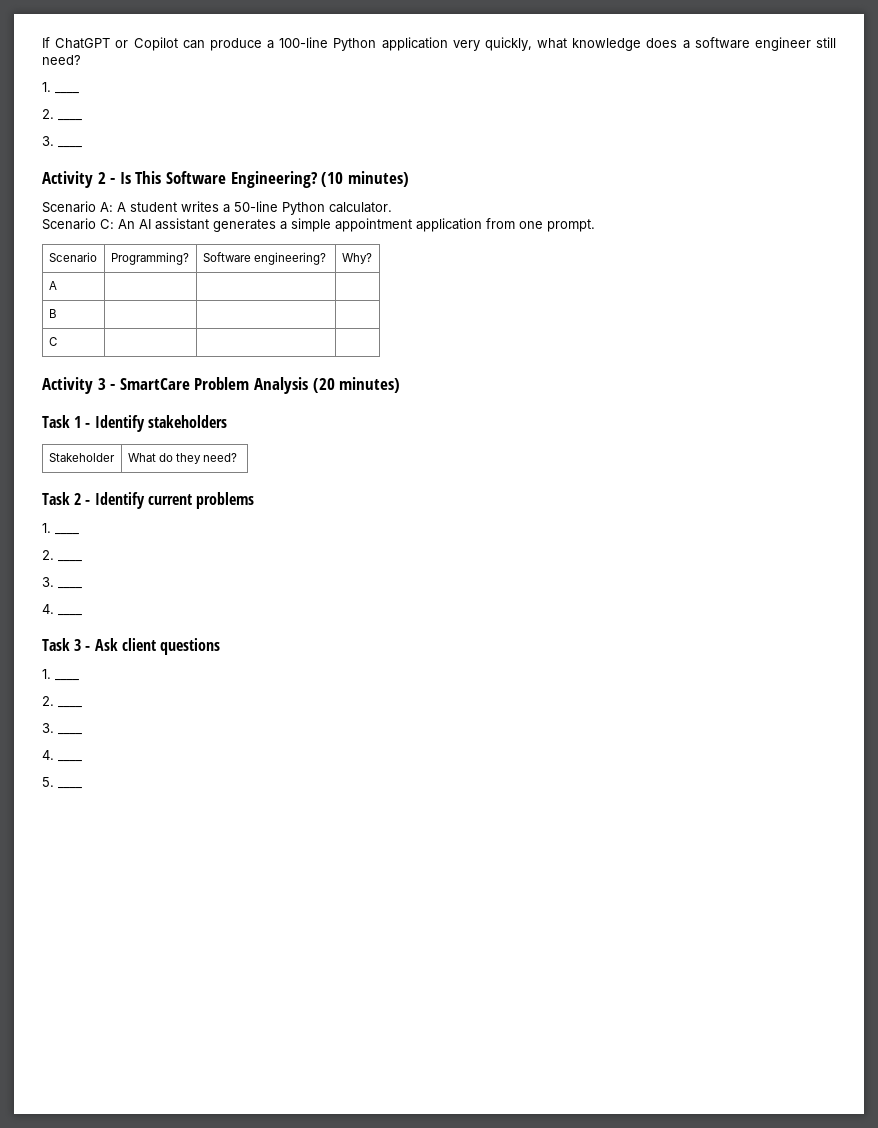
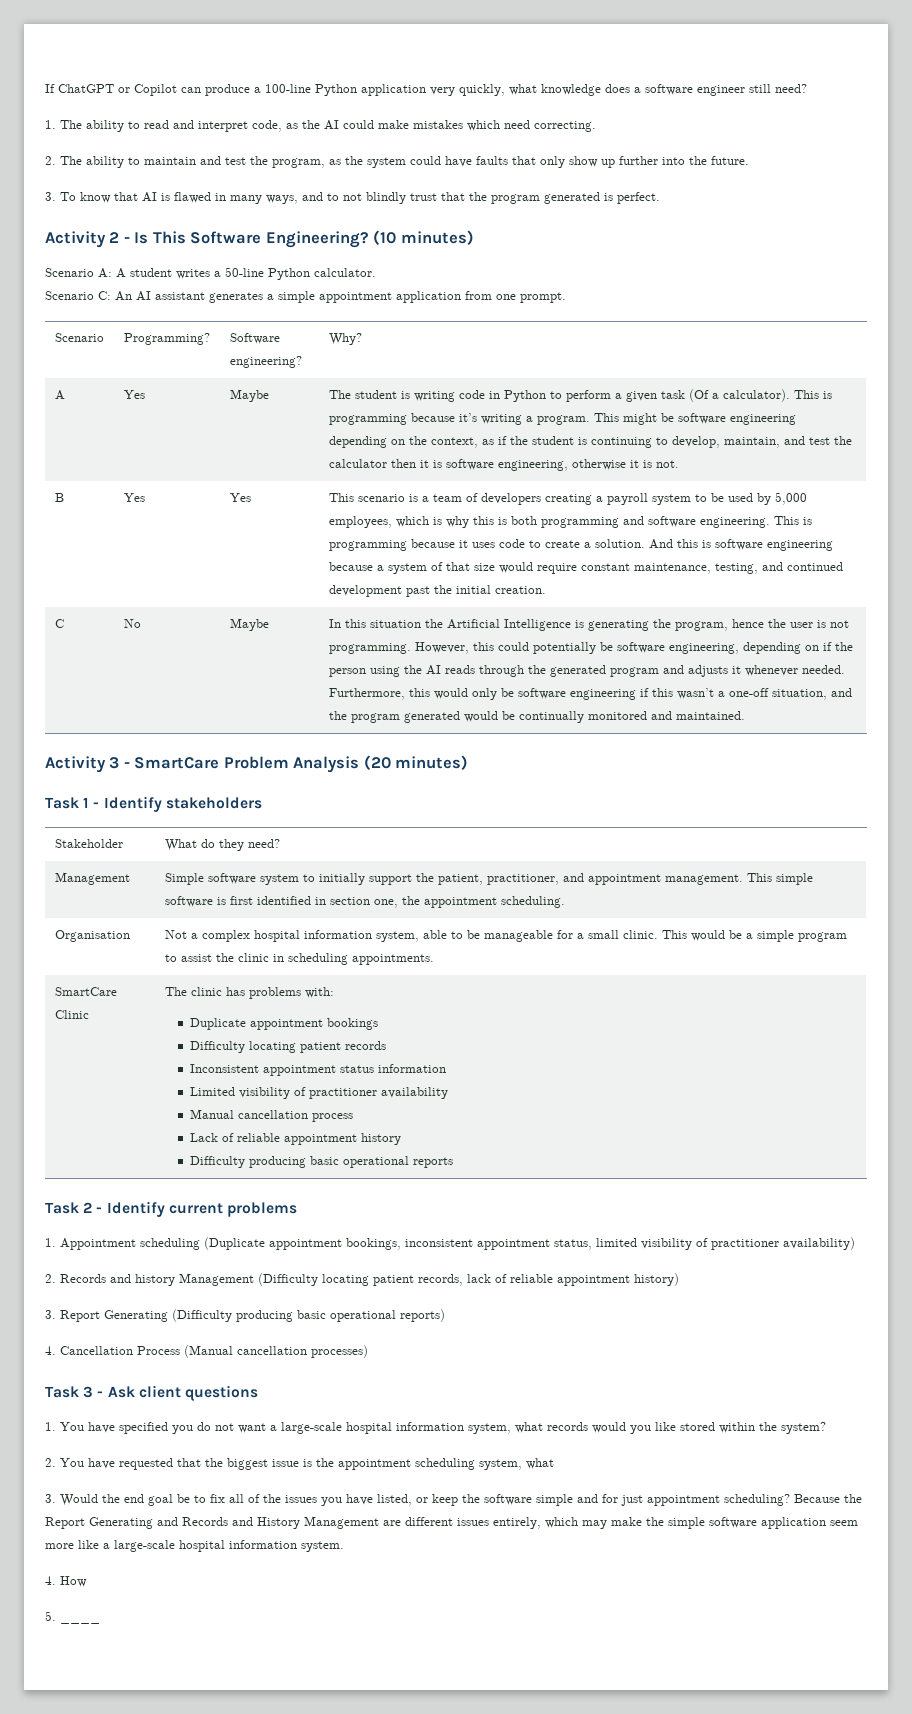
  If ChatGPT or Copilot can produce a 100-line Python application very quickly, what knowledge does a software engineer still need?
- 1. ____
- 2. ____
- 3. ____
+ 1. The ability to read and interpret code, as the AI could make mistakes which need correcting.
+ 2. The ability to maintain and test the program, as the system could have faults that only show up further into the future.
+ 3. To know that AI is flawed in many ways, and to not blindly trust that the program generated is perfect.
- B | | |
- C | | |
+ Yes | Maybe | The student is writing code in Python to perform a given task (Of a calculator). This is programming because it’s writing a program. This might be software engineering depending on the context, as if the student is continuing to develop, maintain, and test the calculator then it is software engineering, otherwise it is not.
+ B | Yes | Yes | This scenario is a team of developers creating a payroll system to be used by 5,000 employees, which is why this is both programming and software engineering. This is programming because it uses code to create a solution. And this is software engineering because a system of that size would require constant maintenance, testing, and continued development past the initial creation.
+ C | No | Maybe | In this situation the Artificial Intelligence is generating the program, hence the user is not programming. However, this could potentially be software engineering, depending on if the person using the AI reads through the generated program and adjusts it whenever needed. Furthermore, this would only be software engineering if this wasn’t a one-off situation, and the program generated would be continually monitored and maintained.
+ Management | Simple software system to initially support the patient, practitioner, and appointment management. This simple software is first identified in section one, the appointment scheduling.
+ Organisation | Not a complex hospital information system, able to be manageable for a small clinic. This would be a simple program to assist the clinic in scheduling appointments.
+ SmartCare Clinic | The clinic has problems with:
+ Duplicate appointment bookings
+ Difficulty locating patient records
+ Inconsistent appointment status information
+ Limited visibility of practitioner availability
+ Manual cancellation process
+ Lack of reliable appointment history
+ Difficulty producing basic operational reports
  Task 2 - Identify current problems
- 1. ____
- 2. ____
- 3. ____
- 4. ____
+ 1. Appointment scheduling (Duplicate appointment bookings, inconsistent appointment status, limited visibility of practitioner availability)
+ 2. Records and history Management (Difficulty locating patient records, lack of reliable appointment history)
+ 3. Report Generating (Difficulty producing basic operational reports)
+ 4. Cancellation Process (Manual cancellation processes)
  Task 3 - Ask client questions
- 1. ____
- 2. ____
- 3. ____
- 4. ____
+ 1. You have specified you do not want a large-scale hospital information system, what records would you like stored within the system?
+ 2. You have requested that the biggest issue is the appointment scheduling system, what
+ 3. Would the end goal be to fix all of the issues you have listed, or keep the software simple and for just appointment scheduling? Because the Report Generating and Records and History Management are different issues entirely, which may make the simple software application seem more like a large-scale hospital information system.
+ 4. How

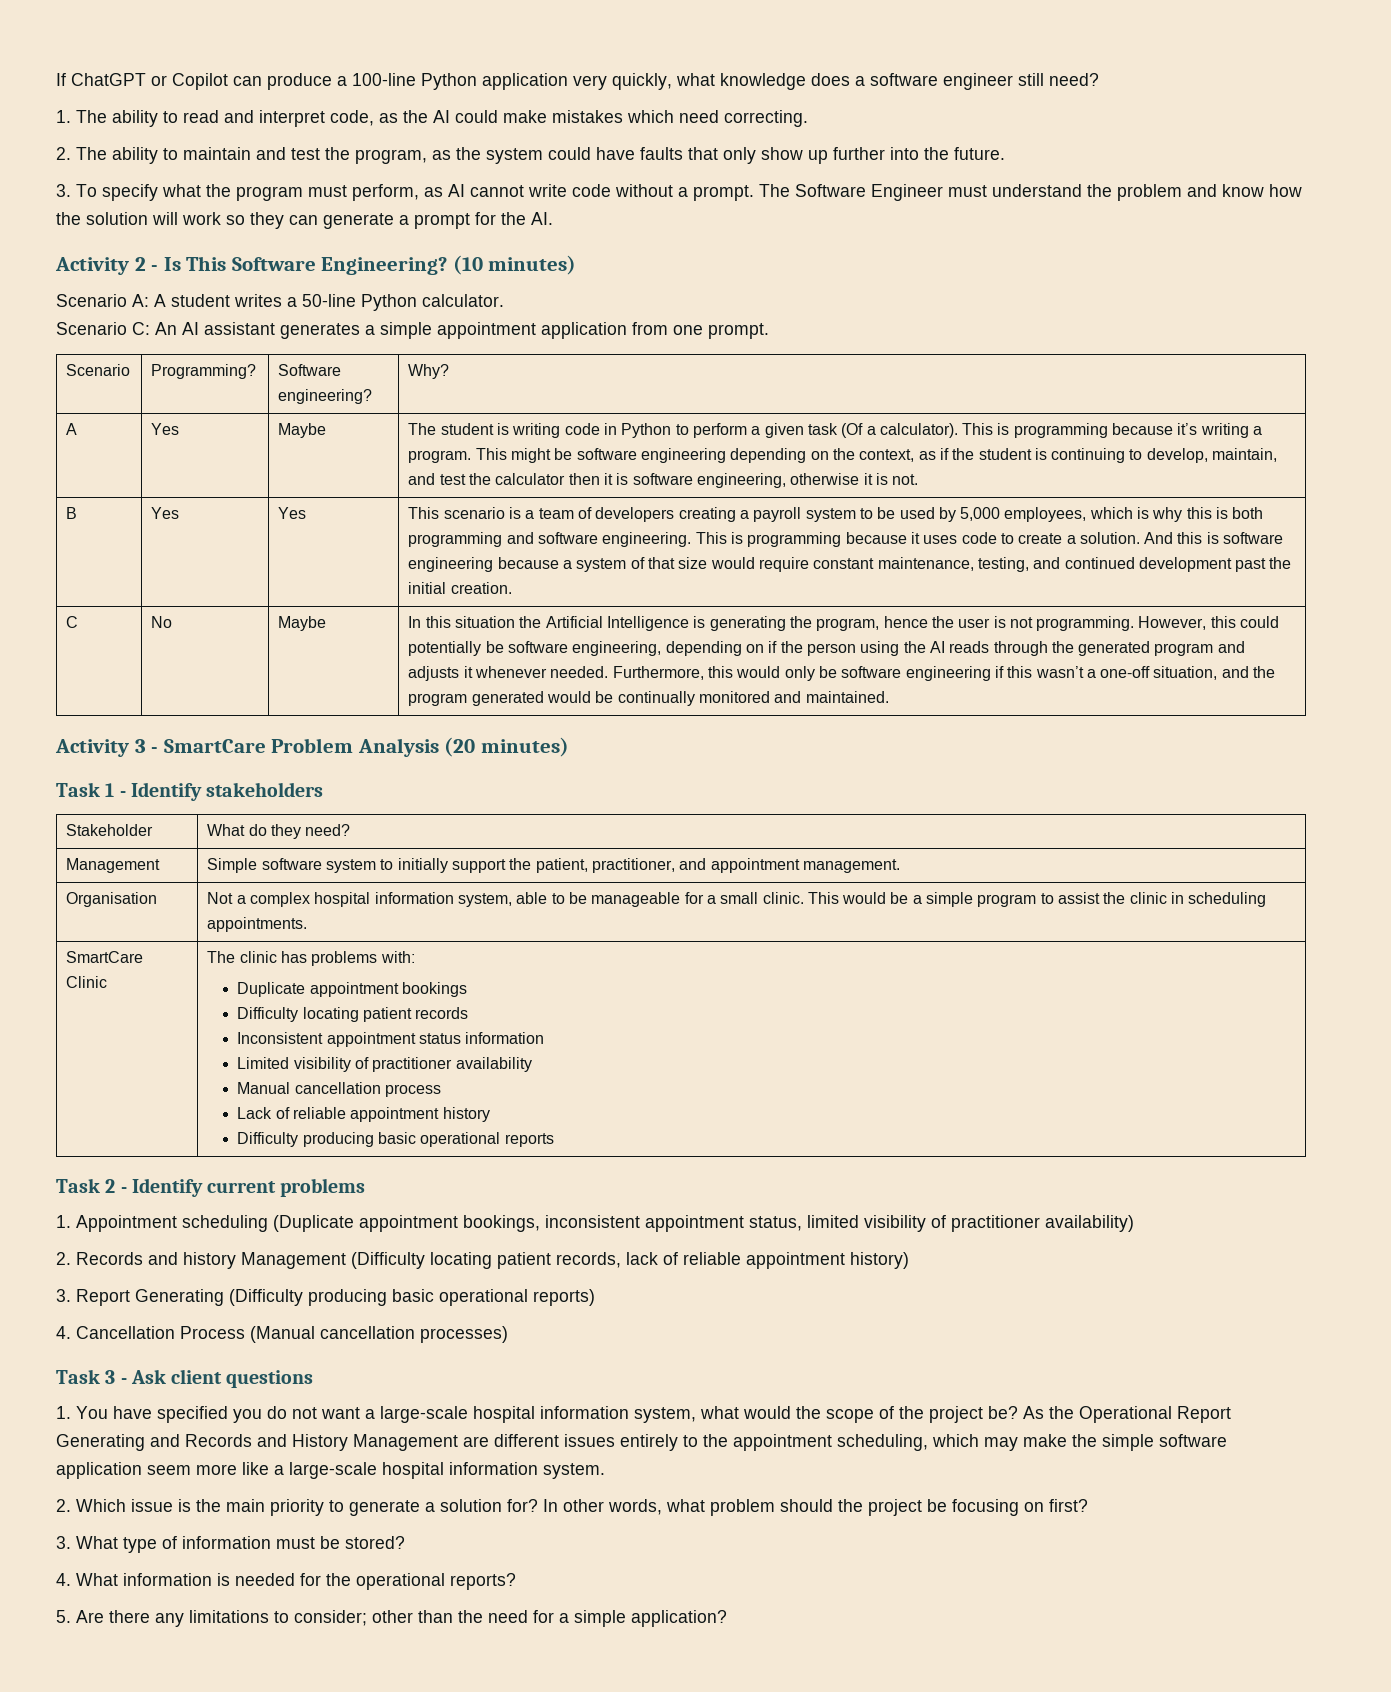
- 3. To know that AI is flawed in many ways, and to not blindly trust that the program generated is perfect.
+ 3. To specify what the program must perform, as AI cannot write code without a prompt. The Software Engineer must understand the problem and know how the solution will work so they can generate a prompt for the AI.
- Management | Simple software system to initially support the patient, practitioner, and appointment management. This simple software is first identified in section one, the appointment scheduling.
+ Management | Simple software system to initially support the patient, practitioner, and appointment management.
- 1. You have specified you do not want a large-scale hospital information system, what records would you like stored within the system?
- 2. You have requested that the biggest issue is the appointment scheduling system, what
- 3. Would the end goal be to fix all of the issues you have listed, or keep the software simple and for just appointment scheduling? Because the Report Generating and Records and History Management are different issues entirely, which may make the simple software application seem more like a large-scale hospital information system.
+ 1. You have specified you do not want a large-scale hospital information system, what would the scope of the project be? As the Operational Report Generating and Records and History Management are different issues entirely to the appointment scheduling, which may make the simple software application seem more like a large-scale hospital information system.
- 4. How
- 5. ____
+ 2. Which issue is the main priority to generate a solution for? In other words, what problem should the project be focusing on first?
+ 3. What type of information must be stored?
+ 4. What information is needed for the operational reports?
+ 5. Are there any limitations to consider; other than the need for a simple application?

